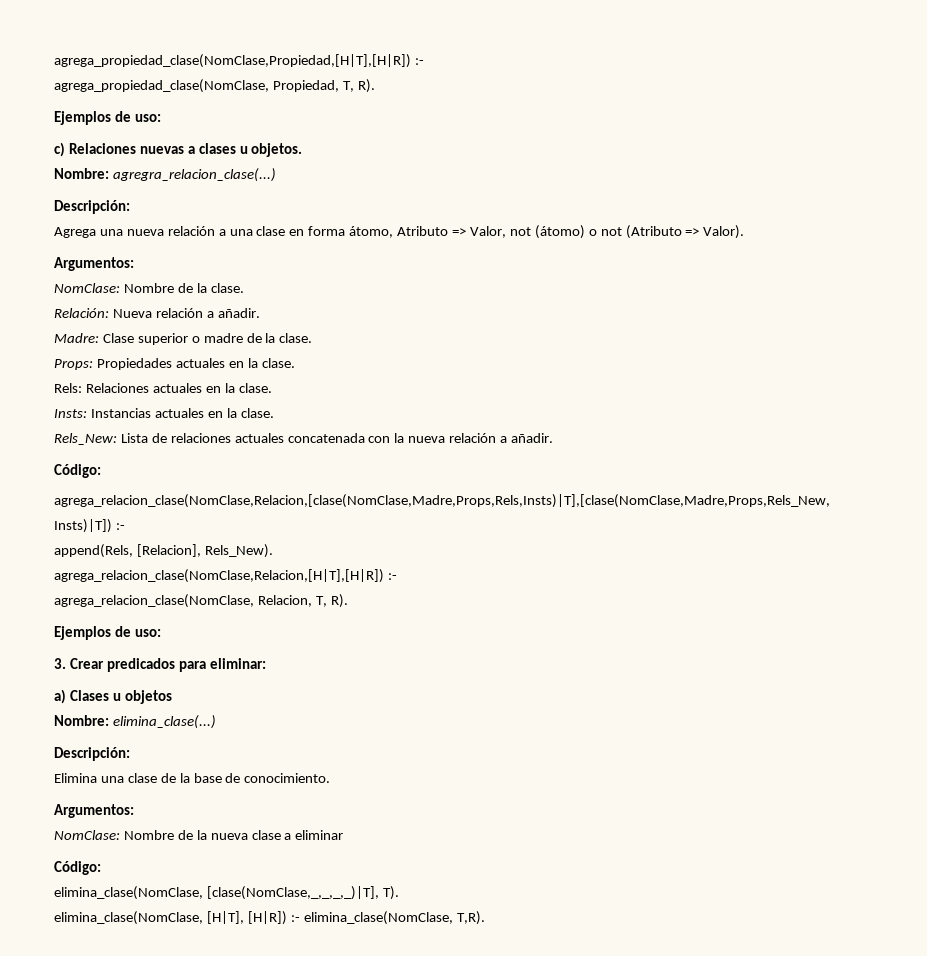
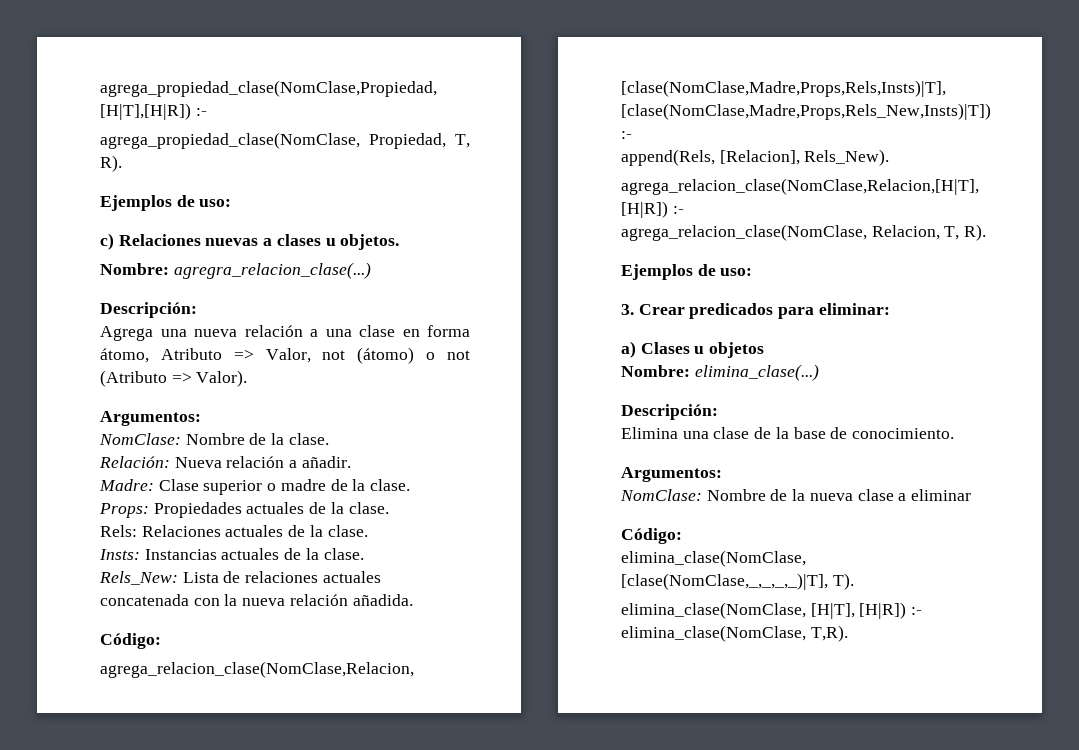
- Props: Propiedades actuales en la clase.
+ Props: Propiedades actuales de la clase.
- Rels: Relaciones actuales en la clase.
+ Rels: Relaciones actuales de la clase.
- Insts: Instancias actuales en la clase.
+ Insts: Instancias actuales de la clase.
- Rels_New: Lista de relaciones actuales concatenada con la nueva relación a añadir.
+ Rels_New: Lista de relaciones actuales concatenada con la nueva relación añadida.

